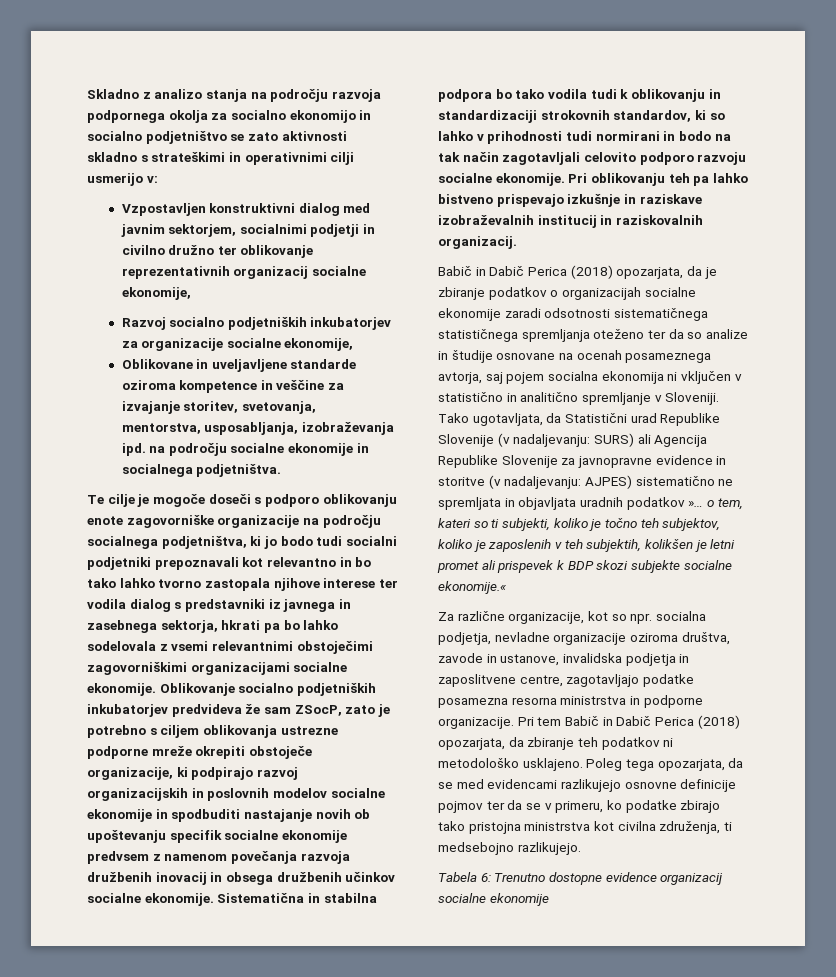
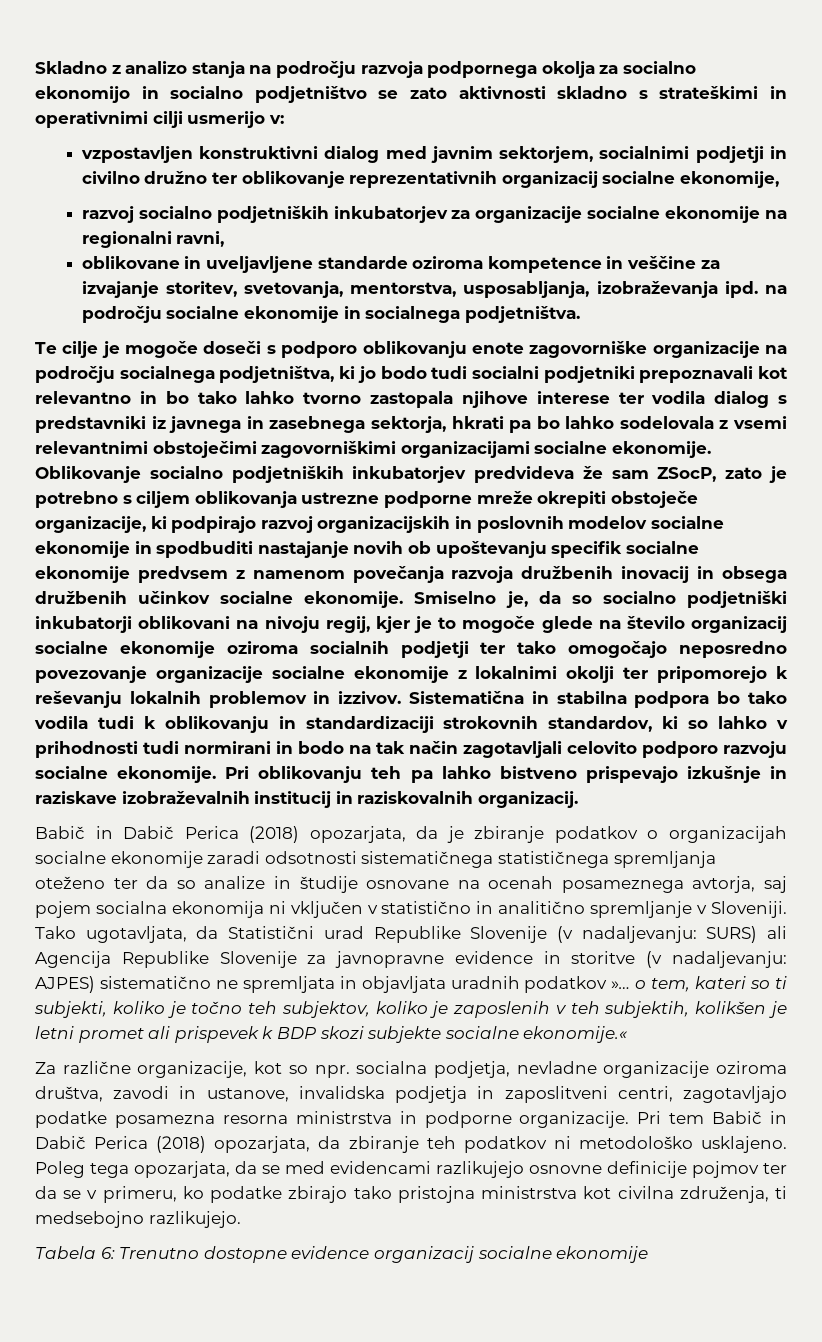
- Vzpostavljen konstruktivni dialog med javnim sektorjem, socialnimi podjetji in civilno družno ter oblikovanje reprezentativnih organizacij socialne ekonomije,
+ vzpostavljen konstruktivni dialog med javnim sektorjem, socialnimi podjetji in civilno družno ter oblikovanje reprezentativnih organizacij socialne ekonomije,
- Razvoj socialno podjetniških inkubatorjev za organizacije socialne ekonomije,
- Oblikovane in uveljavljene standarde oziroma kompetence in veščine za izvajanje storitev, svetovanja, mentorstva, usposabljanja, izobraževanja ipd. na področju socialne ekonomije in socialnega podjetništva.
+ razvoj socialno podjetniških inkubatorjev za organizacije socialne ekonomije na regionalni ravni,
+ oblikovane in uveljavljene standarde oziroma kompetence in veščine za izvajanje storitev, svetovanja, mentorstva, usposabljanja, izobraževanja ipd. na področju socialne ekonomije in socialnega podjetništva.
+ Smiselno je, da so socialno podjetniški inkubatorji oblikovani na nivoju regij, kjer je to mogoče glede na število organizacij socialne ekonomije oziroma socialnih podjetji ter tako omogočajo neposredno povezovanje organizacije socialne ekonomije z lokalnimi okolji ter pripomorejo k reševanju lokalnih problemov in izzivov.
- Za različne organizacije, kot so npr. socialna podjetja, nevladne organizacije oziroma društva, zavode in ustanove, invalidska podjetja in zaposlitvene centre, zagotavljajo podatke posamezna resorna ministrstva in podporne organizacije.
+ Za različne organizacije, kot so npr. socialna podjetja, nevladne organizacije oziroma društva, zavodi in ustanove, invalidska podjetja in zaposlitveni centri, zagotavljajo podatke posamezna resorna ministrstva in podporne organizacije.

